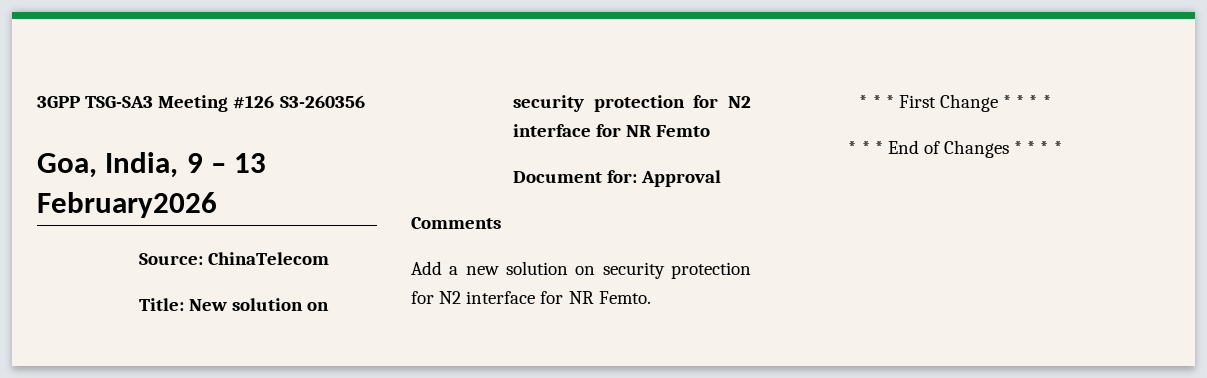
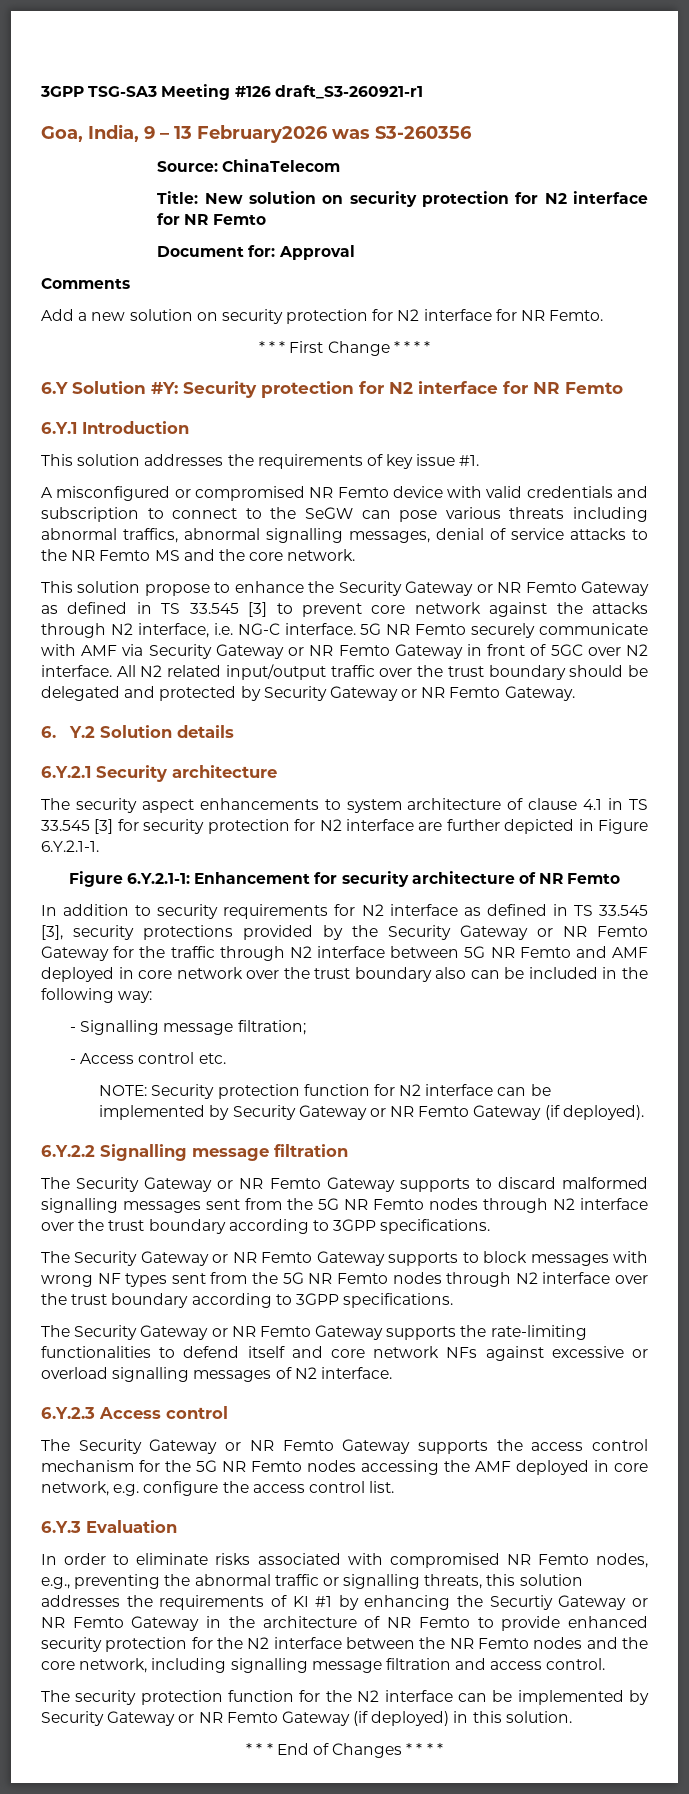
- 3GPP TSG-SA3 Meeting #126 S3-260356
+ 3GPP TSG-SA3 Meeting #126 draft_S3-260921-r1
- Goa, India, 9 – 13 February2026
+ Goa, India, 9 – 13 February2026 was S3-260356
+ 6.Y Solution #Y: Security protection for N2 interface for NR Femto
+ 6.Y.1 Introduction
+ This solution addresses the requirements of key issue #1.
+ A misconfigured or compromised NR Femto device with valid credentials and subscription to connect to the SeGW can pose various threats including abnormal traffics, abnormal signalling messages, denial of service attacks to the NR Femto MS and the core network.
+ This solution propose to enhance the Security Gateway or NR Femto Gateway as defined in TS 33.545 [3] to prevent core network against the attacks through N2 interface, i.e. NG-C interface. 5G NR Femto securely communicate with AMF via Security Gateway or NR Femto Gateway in front of 5GC over N2 interface. All N2 related input/output traffic over the trust boundary should be delegated and protected by Security Gateway or NR Femto Gateway.
+ 6. Y.2 Solution details
+ 6.Y.2.1 Security architecture
+ The security aspect enhancements to system architecture of clause 4.1 in TS 33.545 [3] for security protection for N2 interface are further depicted in Figure 6.Y.2.1-1.
+ Figure 6.Y.2.1-1: Enhancement for security architecture of NR Femto
+ In addition to security requirements for N2 interface as defined in TS 33.545 [3], security protections provided by the Security Gateway or NR Femto Gateway for the traffic through N2 interface between 5G NR Femto and AMF deployed in core network over the trust boundary also can be included in the following way:
+ - Signalling message filtration;
+ - Access control etc.
+ NOTE: Security protection function for N2 interface can be implemented by Security Gateway or NR Femto Gateway (if deployed).
+ 6.Y.2.2 Signalling message filtration
+ The Security Gateway or NR Femto Gateway supports to discard malformed signalling messages sent from the 5G NR Femto nodes through N2 interface over the trust boundary according to 3GPP specifications.
+ The Security Gateway or NR Femto Gateway supports to block messages with wrong NF types sent from the 5G NR Femto nodes through N2 interface over the trust boundary according to 3GPP specifications.
+ The Security Gateway or NR Femto Gateway supports the rate-limiting functionalities to defend itself and core network NFs against excessive or overload signalling messages of N2 interface.
+ 6.Y.2.3 Access control
+ The Security Gateway or NR Femto Gateway supports the access control mechanism for the 5G NR Femto nodes accessing the AMF deployed in core network, e.g. configure the access control list.
+ 6.Y.3 Evaluation
+ In order to eliminate risks associated with compromised NR Femto nodes, e.g., preventing the abnormal traffic or signalling threats, this solution addresses the requirements of KI #1 by enhancing the Securtiy Gateway or NR Femto Gateway in the architecture of NR Femto to provide enhanced security protection for the N2 interface between the NR Femto nodes and the core network, including signalling message filtration and access control.
+ The security protection function for the N2 interface can be implemented by Security Gateway or NR Femto Gateway (if deployed) in this solution.

